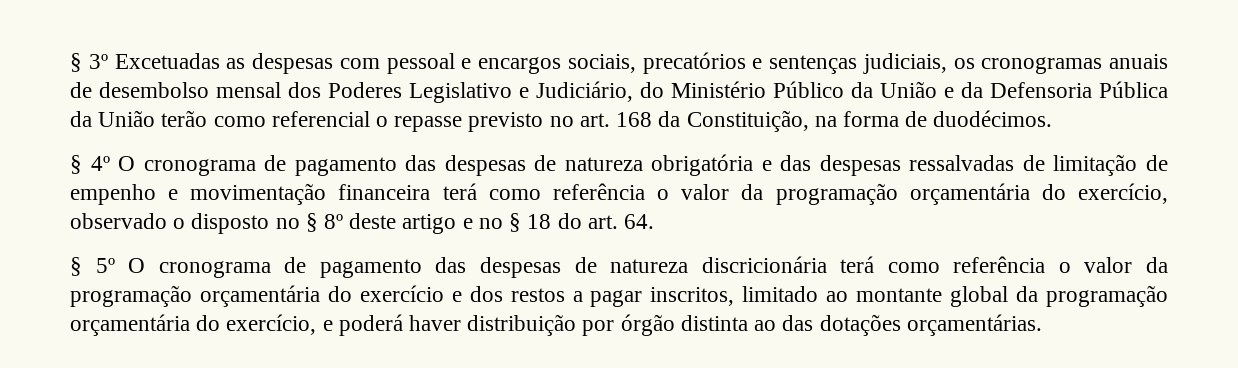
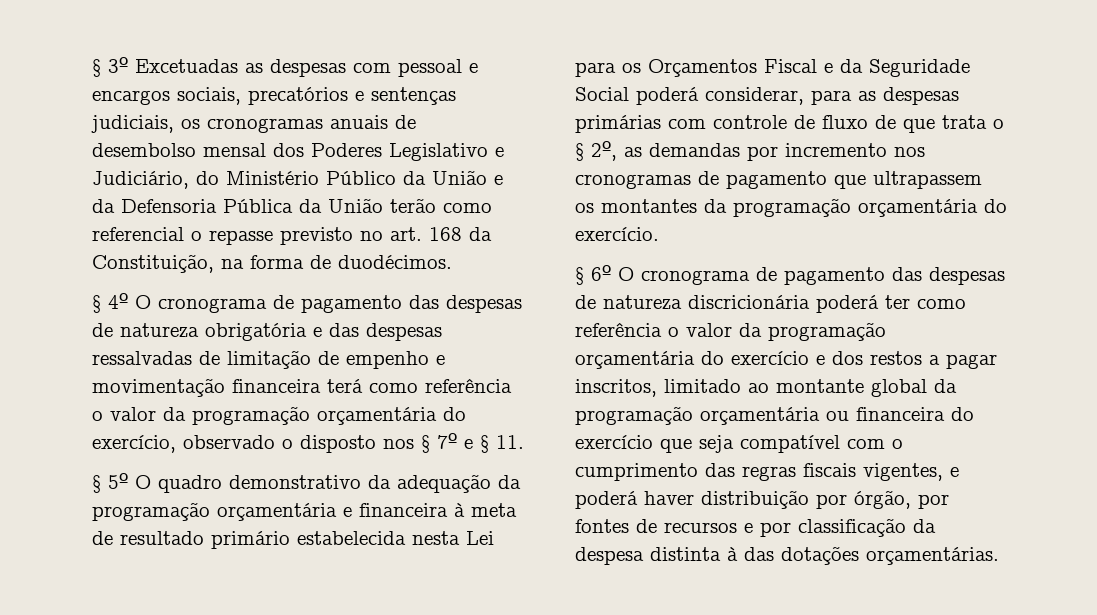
- § 4º O cronograma de pagamento das despesas de natureza obrigatória e das despesas ressalvadas de limitação de empenho e movimentação financeira terá como referência o valor da programação orçamentária do exercício, observado o disposto no § 8º deste artigo e no § 18 do art. 64.
- § 5º O cronograma de pagamento das despesas de natureza discricionária terá como referência o valor da programação orçamentária do exercício e dos restos a pagar inscritos, limitado ao montante global da programação orçamentária do exercício, e poderá haver distribuição por órgão distinta ao das dotações orçamentárias.
+ § 4º O cronograma de pagamento das despesas de natureza obrigatória e das despesas ressalvadas de limitação de empenho e movimentação financeira terá como referência o valor da programação orçamentária do exercício, observado o disposto nos § 7º e § 11.
+ § 5º O quadro demonstrativo da adequação da programação orçamentária e financeira à meta de resultado primário estabelecida nesta Lei para os Orçamentos Fiscal e da Seguridade Social poderá considerar, para as despesas primárias com controle de fluxo de que trata o § 2º, as demandas por incremento nos cronogramas de pagamento que ultrapassem os montantes da programação orçamentária do exercício.
+ § 6º O cronograma de pagamento das despesas de natureza discricionária poderá ter como referência o valor da programação orçamentária do exercício e dos restos a pagar inscritos, limitado ao montante global da programação orçamentária ou financeira do exercício que seja compatível com o cumprimento das regras fiscais vigentes, e poderá haver distribuição por órgão, por fontes de recursos e por classificação da despesa distinta à das dotações orçamentárias.

